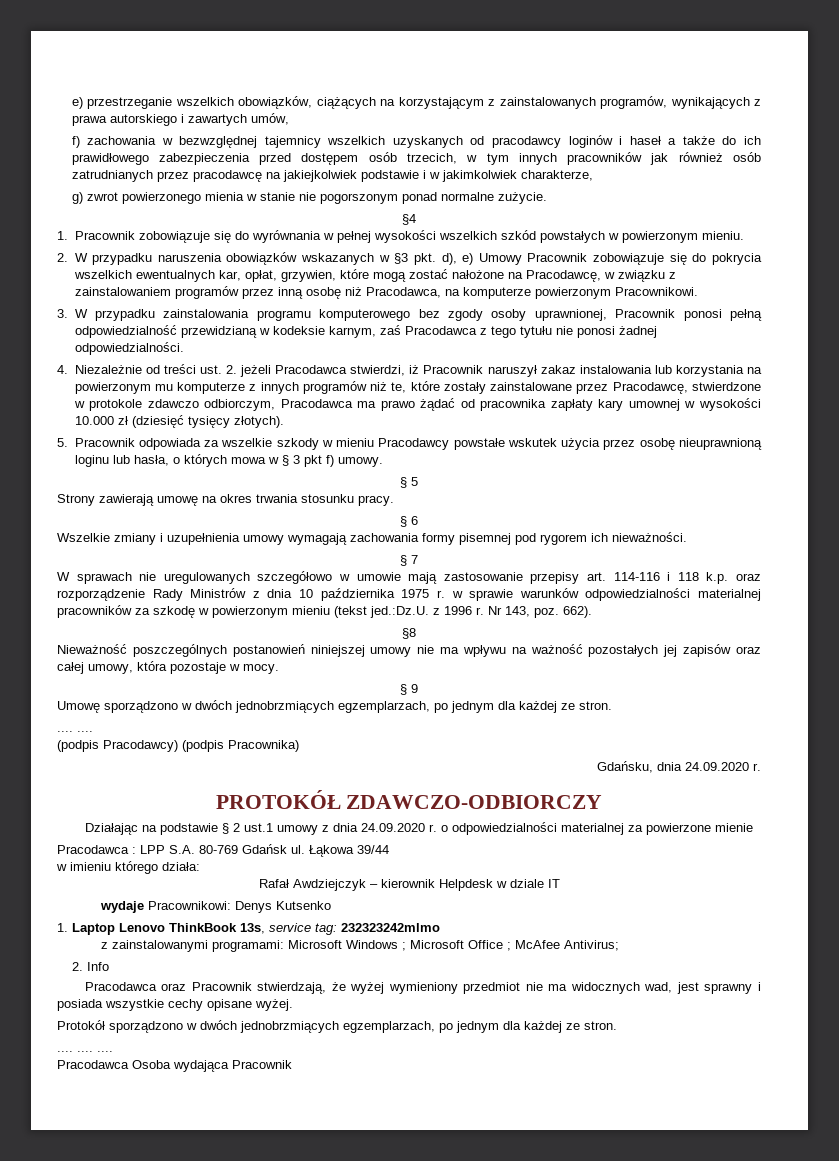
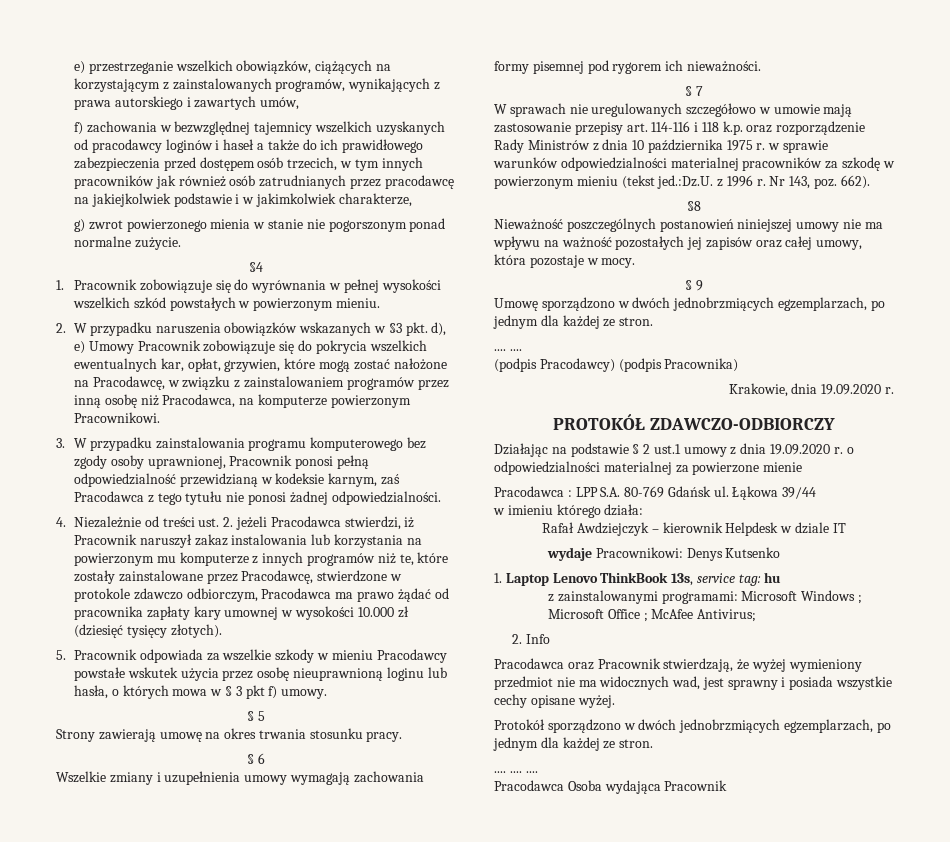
- Gdańsku, dnia 24.09.2020 r.
+ Krakowie, dnia 19.09.2020 r.
- Działając na podstawie § 2 ust.1 umowy z dnia 24.09.2020 r. o odpowiedzialności materialnej za powierzone mienie
+ Działając na podstawie § 2 ust.1 umowy z dnia 19.09.2020 r. o odpowiedzialności materialnej za powierzone mienie
- 1. Laptop Lenovo ThinkBook 13s, service tag: 232323242mlmo
+ 1. Laptop Lenovo ThinkBook 13s, service tag: hu

